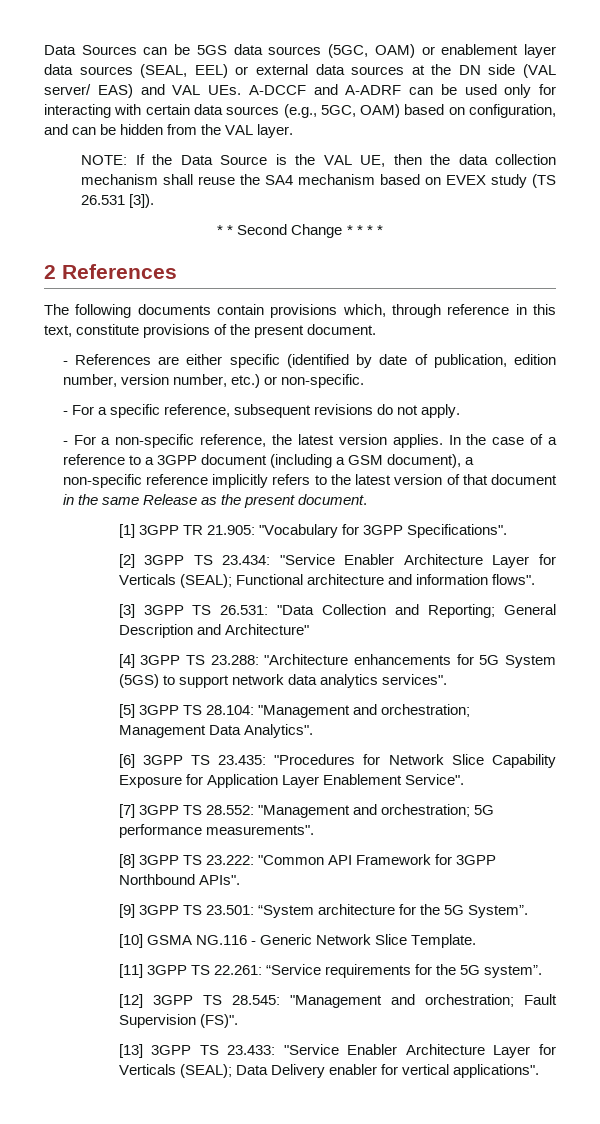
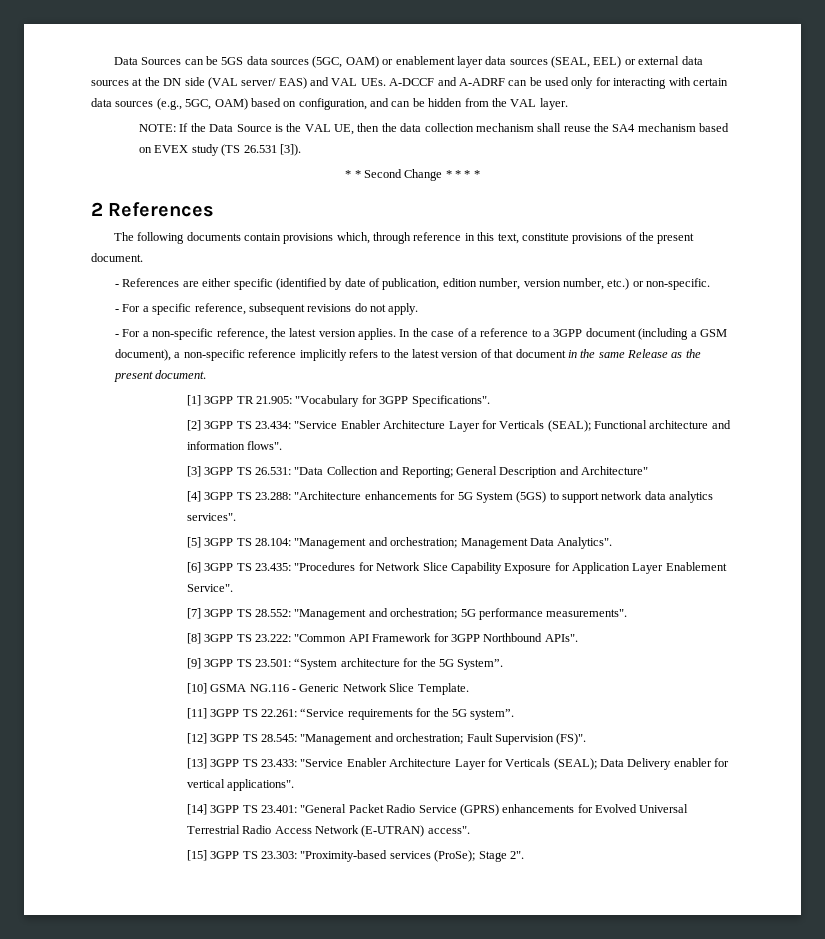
+ [14] 3GPP TS 23.401: "General Packet Radio Service (GPRS) enhancements for Evolved Universal Terrestrial Radio Access Network (E-UTRAN) access".
+ [15] 3GPP TS 23.303: "Proximity-based services (ProSe); Stage 2".

